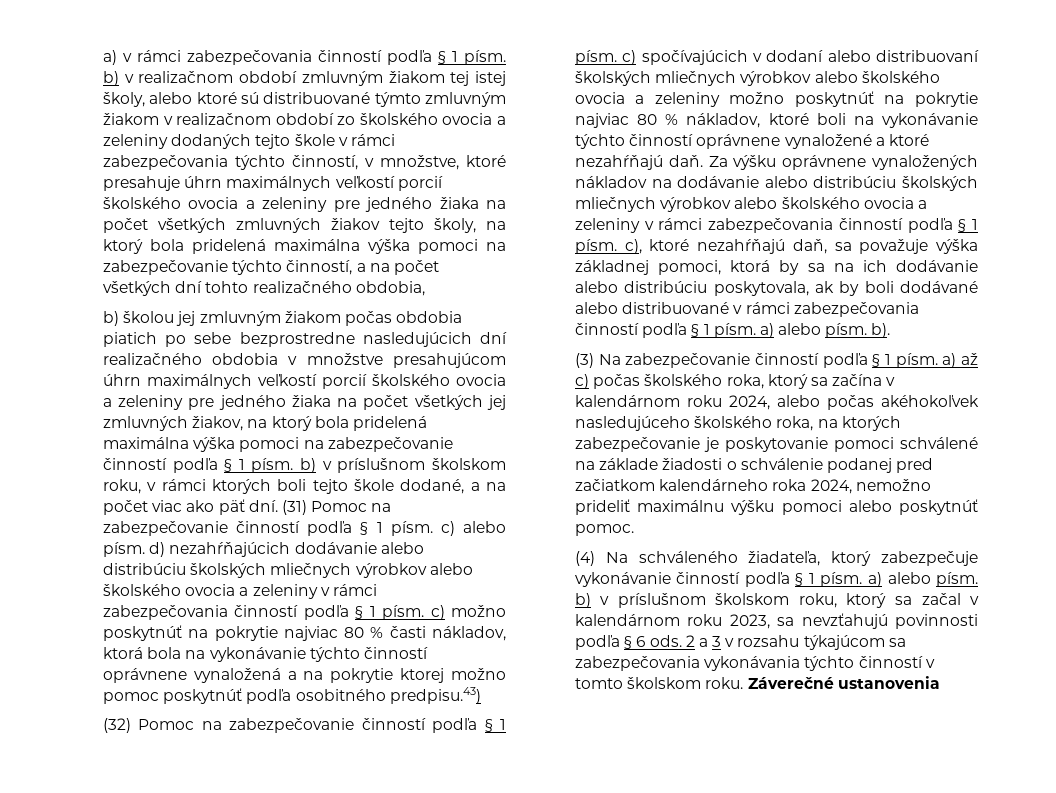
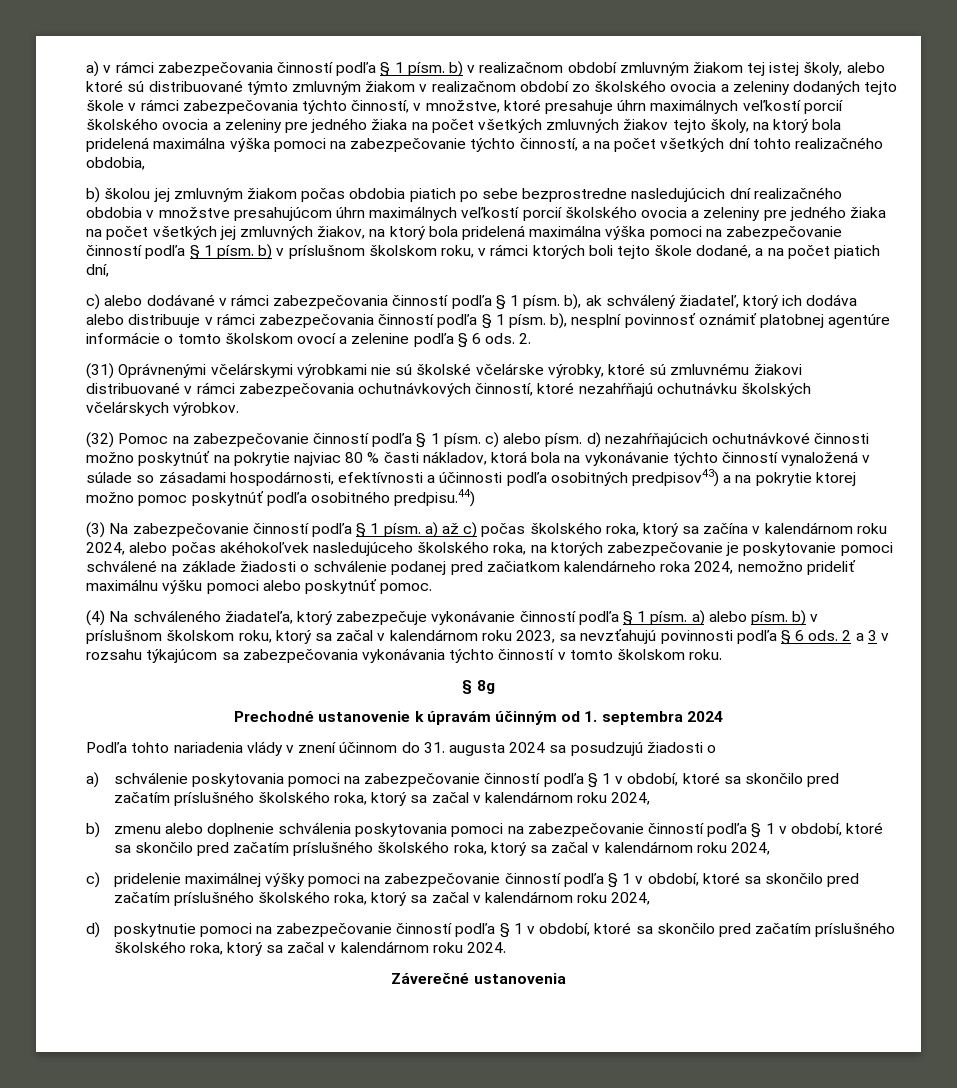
- b) školou jej zmluvným žiakom počas obdobia piatich po sebe bezprostredne nasledujúcich dní realizačného obdobia v množstve presahujúcom úhrn maximálnych veľkostí porcií školského ovocia a zeleniny pre jedného žiaka na počet všetkých jej zmluvných žiakov, na ktorý bola pridelená maximálna výška pomoci na zabezpečovanie činností podľa § 1 písm. b) v príslušnom školskom roku, v rámci ktorých boli tejto škole dodané, a na počet viac ako päť dní. (31) Pomoc na zabezpečovanie činností podľa § 1 písm. c) alebo písm. d) nezahŕňajúcich dodávanie alebo distribúciu školských mliečnych výrobkov alebo školského ovocia a zeleniny v rámci zabezpečovania činností podľa § 1 písm. c) možno poskytnúť na pokrytie najviac 80 % časti nákladov, ktorá bola na vykonávanie týchto činností oprávnene vynaložená a na pokrytie ktorej možno pomoc poskytnúť podľa osobitného predpisu.43)
- (32) Pomoc na zabezpečovanie činností podľa § 1 písm. c) spočívajúcich v dodaní alebo distribuovaní školských mliečnych výrobkov alebo školského ovocia a zeleniny možno poskytnúť na pokrytie najviac 80 % nákladov, ktoré boli na vykonávanie týchto činností oprávnene vynaložené a ktoré nezahŕňajú daň. Za výšku oprávnene vynaložených nákladov na dodávanie alebo distribúciu školských mliečnych výrobkov alebo školského ovocia a zeleniny v rámci zabezpečovania činností podľa § 1 písm. c), ktoré nezahŕňajú daň, sa považuje výška základnej pomoci, ktorá by sa na ich dodávanie alebo distribúciu poskytovala, ak by boli dodávané alebo distribuované v rámci zabezpečovania činností podľa § 1 písm. a) alebo písm. b).
+ b) školou jej zmluvným žiakom počas obdobia piatich po sebe bezprostredne nasledujúcich dní realizačného obdobia v množstve presahujúcom úhrn maximálnych veľkostí porcií školského ovocia a zeleniny pre jedného žiaka na počet všetkých jej zmluvných žiakov, na ktorý bola pridelená maximálna výška pomoci na zabezpečovanie činností podľa § 1 písm. b) v príslušnom školskom roku, v rámci ktorých boli tejto škole dodané, a na počet piatich dní,
+ c) alebo dodávané v rámci zabezpečovania činností podľa § 1 písm. b), ak schválený žiadateľ, ktorý ich dodáva alebo distribuuje v rámci zabezpečovania činností podľa § 1 písm. b), nesplní povinnosť oznámiť platobnej agentúre informácie o tomto školskom ovocí a zelenine podľa § 6 ods. 2.
+ (31) Oprávnenými včelárskymi výrobkami nie sú školské včelárske výrobky, ktoré sú zmluvnému žiakovi distribuované v rámci zabezpečovania ochutnávkových činností, ktoré nezahŕňajú ochutnávku školských včelárskych výrobkov.
+ (32) Pomoc na zabezpečovanie činností podľa § 1 písm. c) alebo písm. d) nezahŕňajúcich ochutnávkové činnosti možno poskytnúť na pokrytie najviac 80 % časti nákladov, ktorá bola na vykonávanie týchto činností vynaložená v súlade so zásadami hospodárnosti, efektívnosti a účinnosti podľa osobitných predpisov43) a na pokrytie ktorej možno pomoc poskytnúť podľa osobitného predpisu.44)
- 2 a 3 v rozsahu týkajúcom sa zabezpečovania vykonávania týchto činností v tomto školskom roku. Záverečné ustanovenia
+ 2 a 3 v rozsahu týkajúcom sa zabezpečovania vykonávania týchto činností v tomto školskom roku.
+ § 8g
+ Prechodné ustanovenie k úpravám účinným od 1. septembra 2024
+ Podľa tohto nariadenia vlády v znení účinnom do 31. augusta 2024 sa posudzujú žiadosti o
+ a) schválenie poskytovania pomoci na zabezpečovanie činností podľa § 1 v období, ktoré sa skončilo pred začatím príslušného školského roka, ktorý sa začal v kalendárnom roku 2024,
+ b) zmenu alebo doplnenie schválenia poskytovania pomoci na zabezpečovanie činností podľa § 1 v období, ktoré sa skončilo pred začatím príslušného školského roka, ktorý sa začal v kalendárnom roku 2024,
+ c) pridelenie maximálnej výšky pomoci na zabezpečovanie činností podľa § 1 v období, ktoré sa skončilo pred začatím príslušného školského roka, ktorý sa začal v kalendárnom roku 2024,
+ d) poskytnutie pomoci na zabezpečovanie činností podľa § 1 v období, ktoré sa skončilo pred začatím príslušného školského roka, ktorý sa začal v kalendárnom roku 2024.
+ Záverečné ustanovenia

